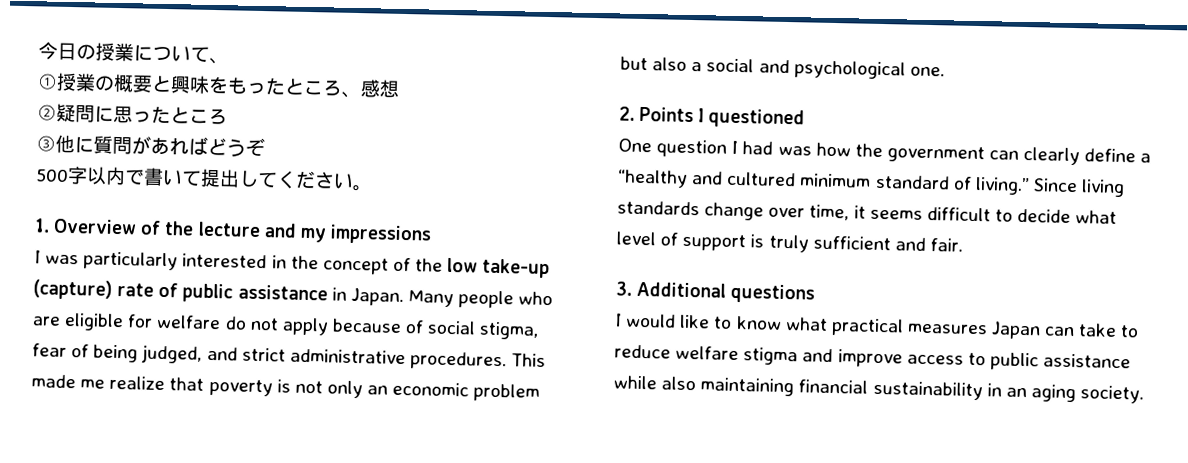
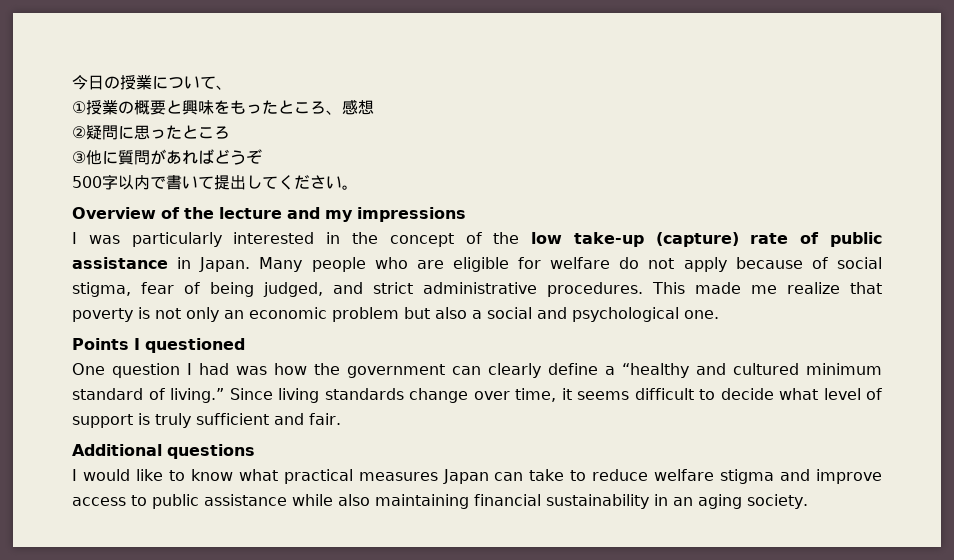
- 1. Overview of the lecture and my impressions
+ Overview of the lecture and my impressions
- 2. Points I questioned
+ Points I questioned
- 3. Additional questions
+ Additional questions

